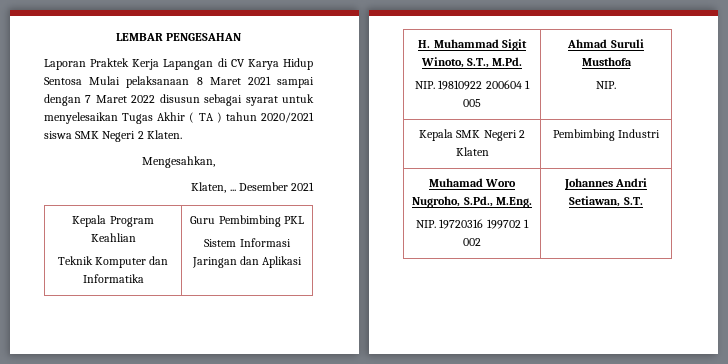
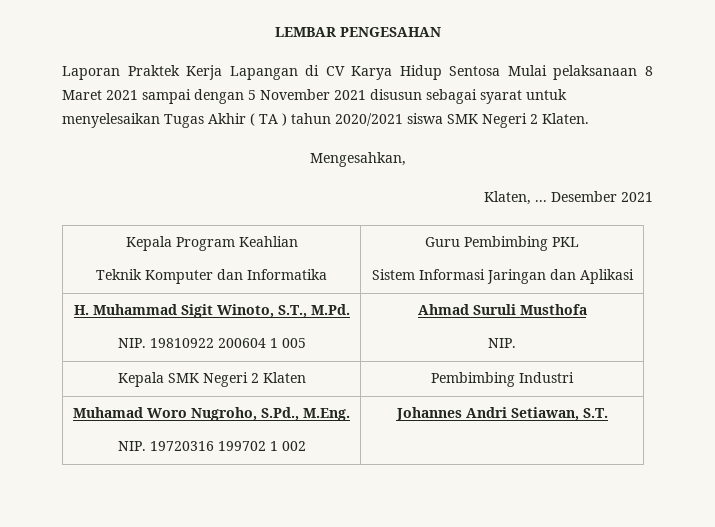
- Laporan Praktek Kerja Lapangan di CV Karya Hidup Sentosa Mulai pelaksanaan 8 Maret 2021 sampai dengan 7 Maret 2022 disusun sebagai syarat untuk menyelesaikan Tugas Akhir ( TA ) tahun 2020/2021 siswa SMK Negeri 2 Klaten.
+ Laporan Praktek Kerja Lapangan di CV Karya Hidup Sentosa Mulai pelaksanaan 8 Maret 2021 sampai dengan 5 November 2021 disusun sebagai syarat untuk menyelesaikan Tugas Akhir ( TA ) tahun 2020/2021 siswa SMK Negeri 2 Klaten.

